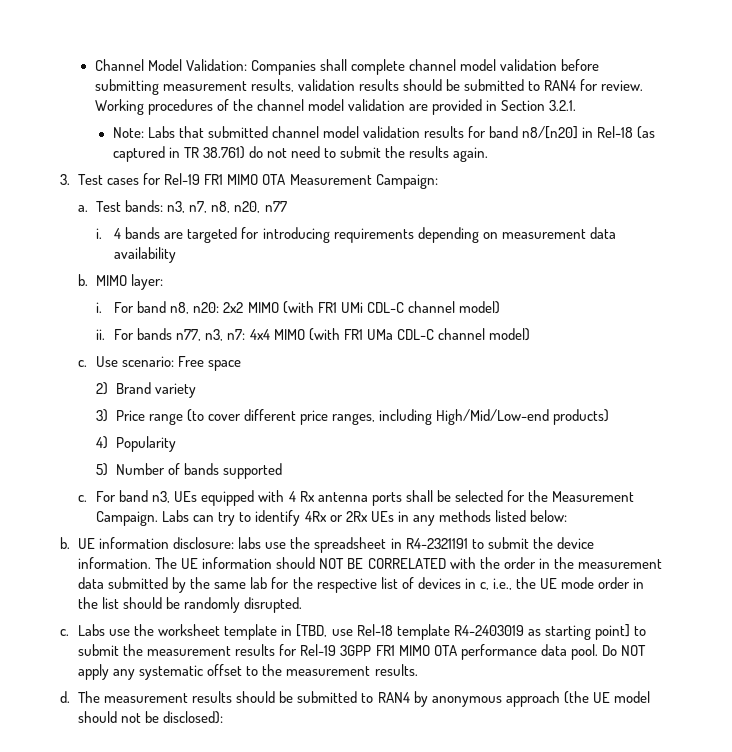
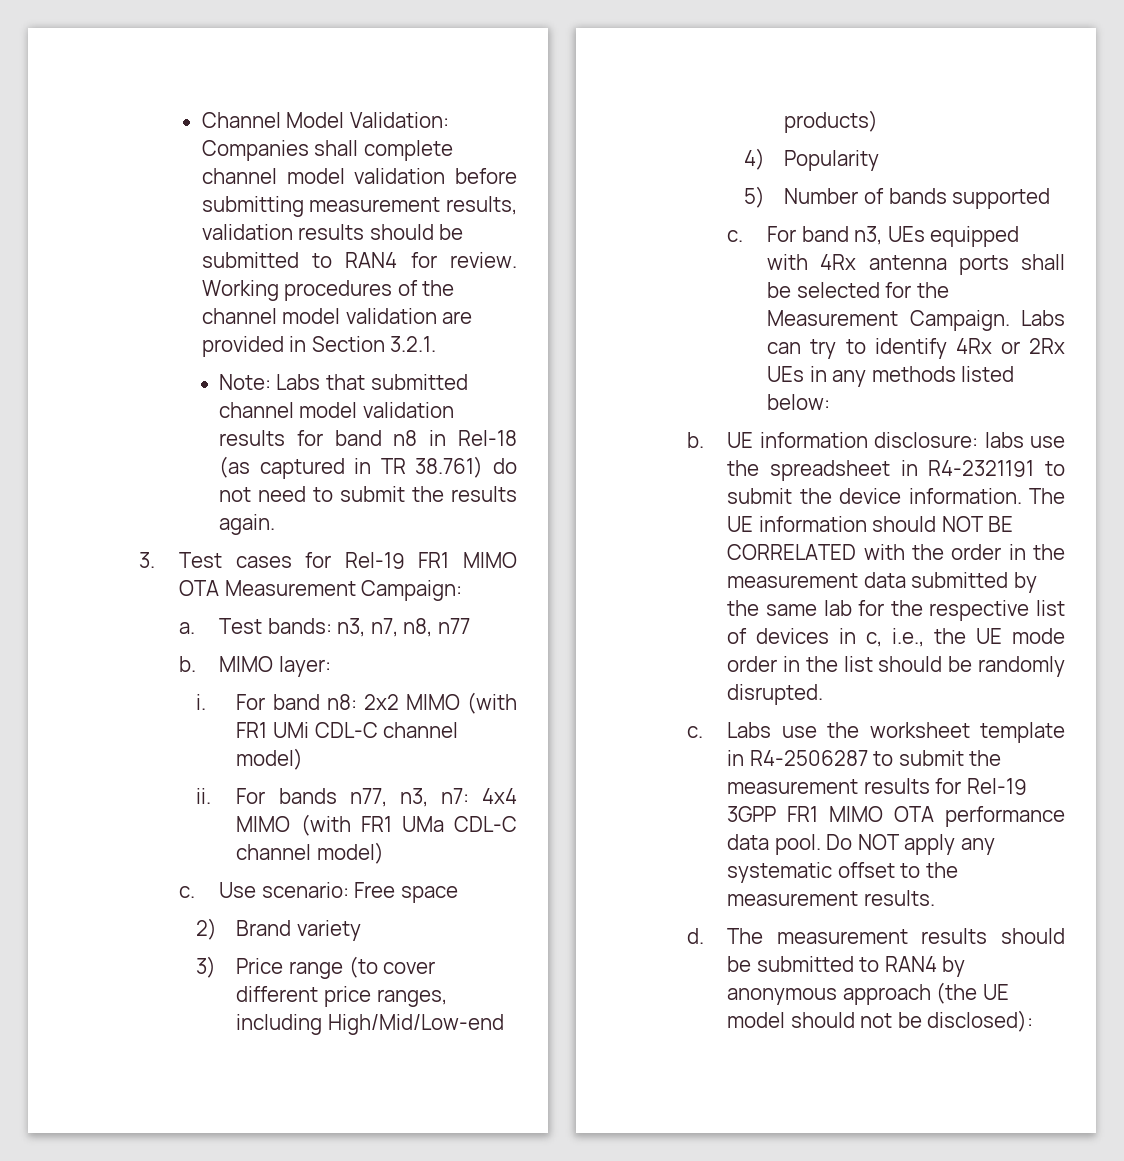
- Note: Labs that submitted channel model validation results for band n8/[n20] in Rel-18 (as captured in TR 38.761) do not need to submit the results again.
+ Note: Labs that submitted channel model validation results for band n8 in Rel-18 (as captured in TR 38.761) do not need to submit the results again.
- Test bands: n3, n7, n8, n20, n77
+ Test bands: n3, n7, n8, n77
- i. 4 bands are targeted for introducing requirements depending on measurement data availability
- For band n8, n20: 2x2 MIMO (with FR1 UMi CDL-C channel model)
+ For band n8: 2x2 MIMO (with FR1 UMi CDL-C channel model)
- For band n3, UEs equipped with 4 Rx antenna ports shall be selected for the Measurement Campaign.
+ For band n3, UEs equipped with 4Rx antenna ports shall be selected for the Measurement Campaign.
- Labs use the worksheet template in [TBD, use Rel-18 template R4-2403019 as starting point] to submit the measurement results for Rel-19 3GPP FR1 MIMO OTA performance data pool.
+ Labs use the worksheet template in R4-2506287 to submit the measurement results for Rel-19 3GPP FR1 MIMO OTA performance data pool.

